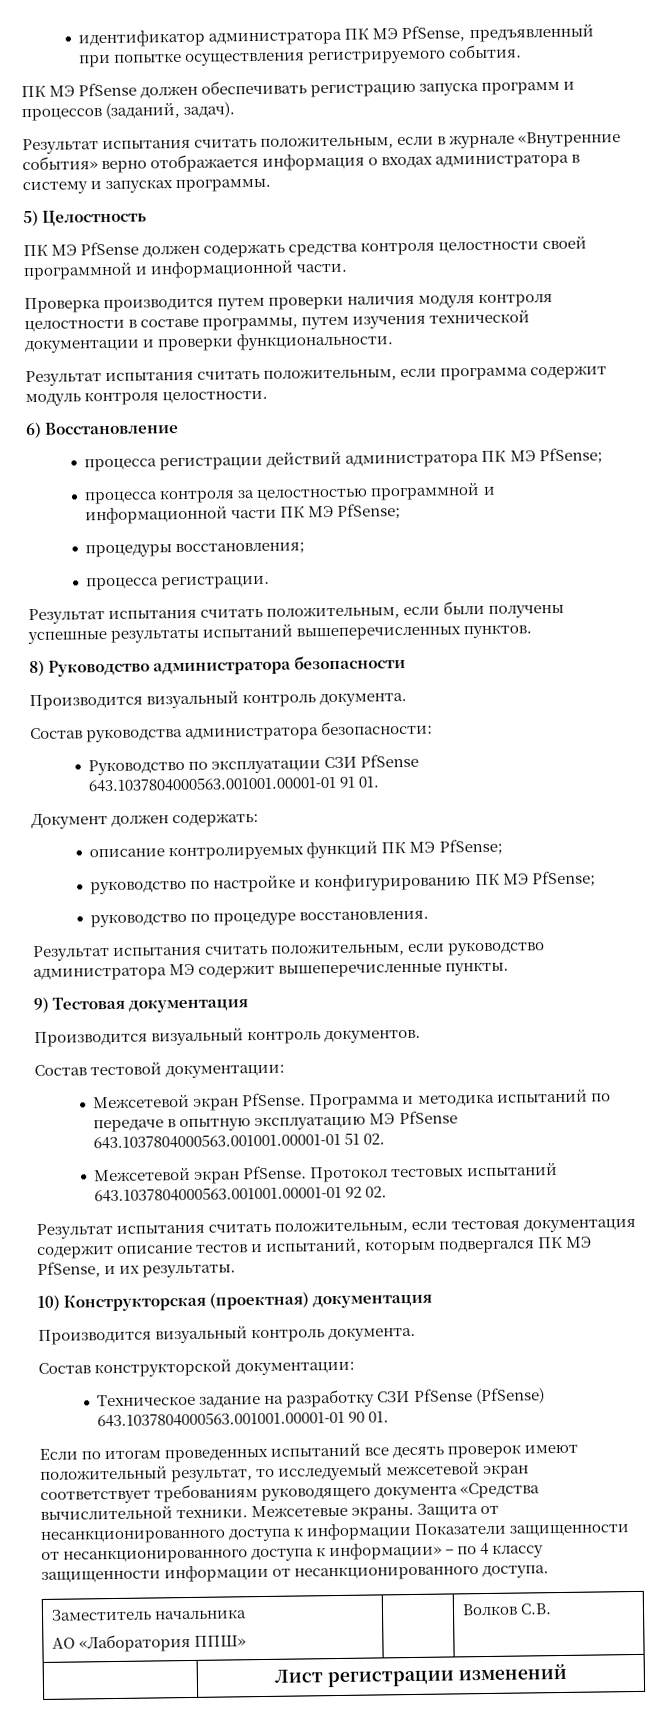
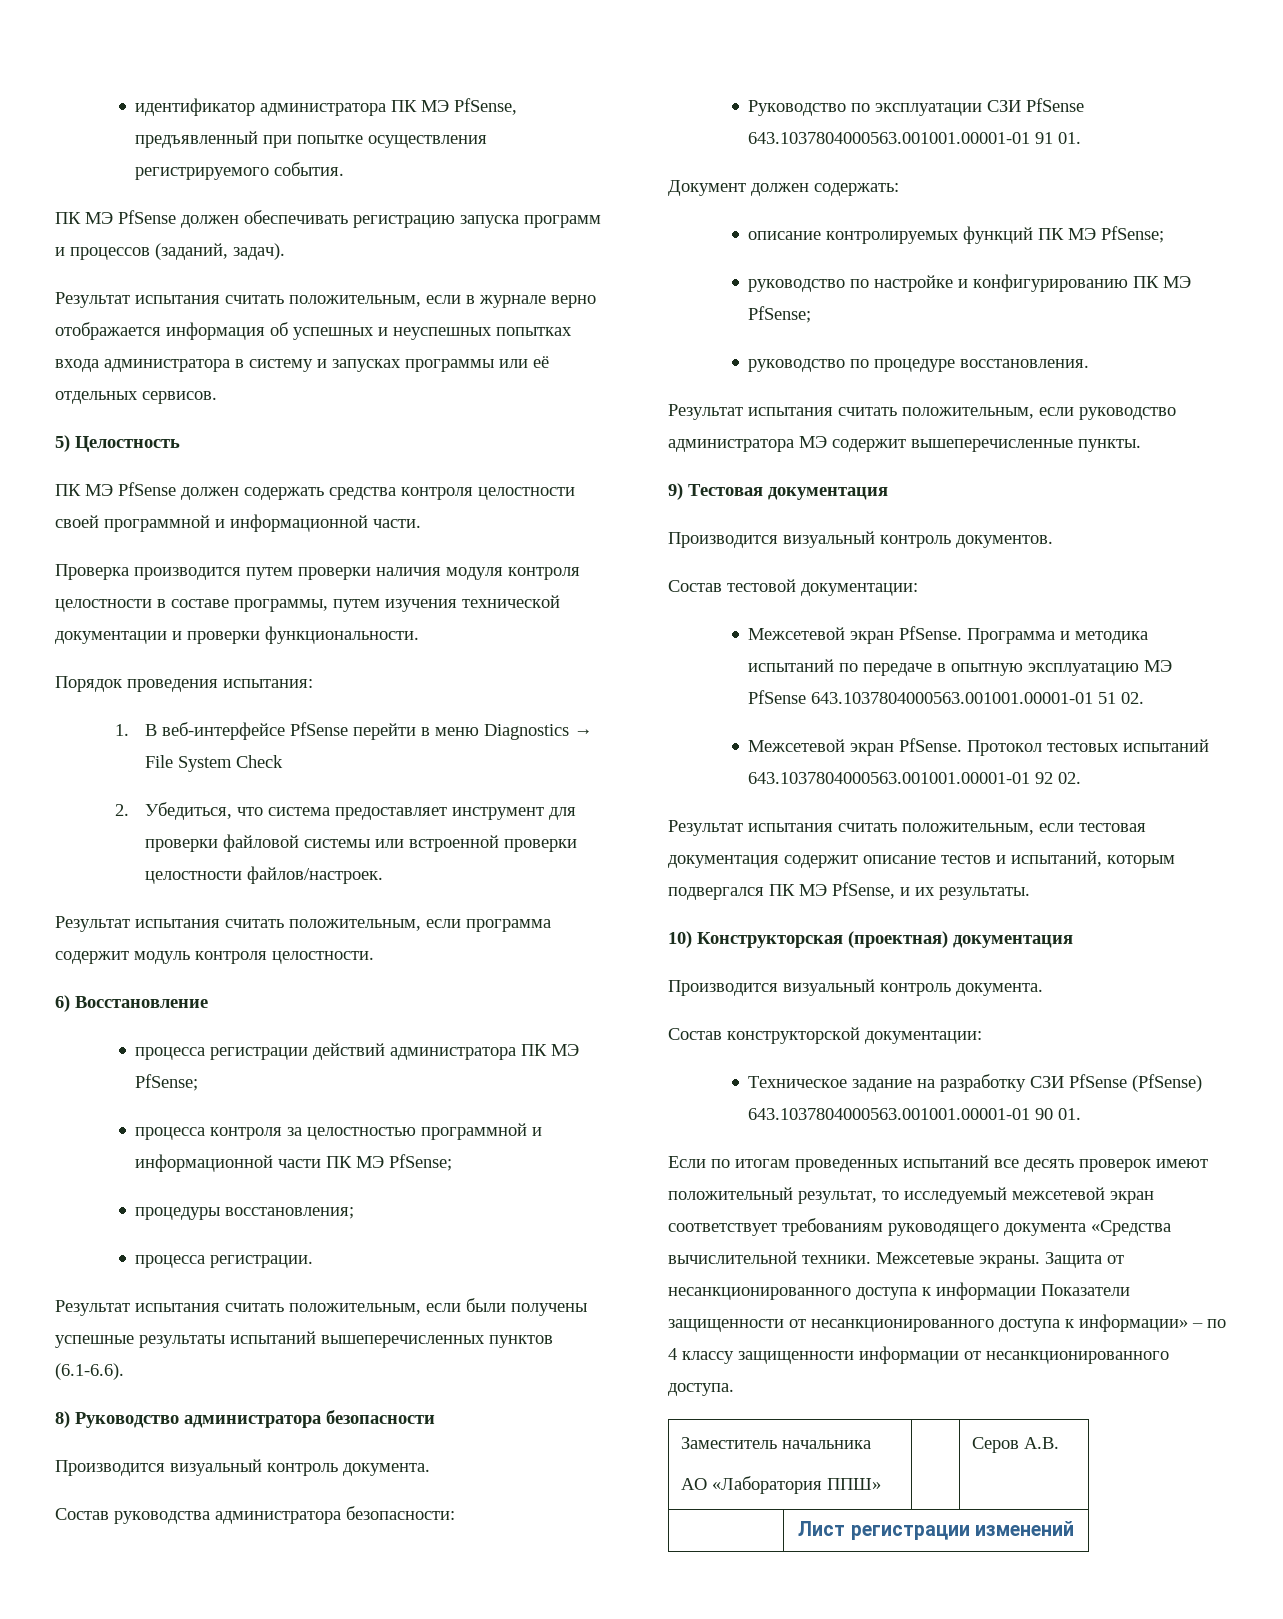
- Результат испытания считать положительным, если в журнале «Внутренние события» верно отображается информация о входах администратора в систему и запусках программы.
+ Результат испытания считать положительным, если в журнале верно отображается информация об успешных и неуспешных попытках входа администратора в систему и запусках программы или её отдельных сервисов.
+ Порядок проведения испытания:
+ 1. В веб-интерфейсе PfSense перейти в меню Diagnostics → File System Check
+ 2. Убедиться, что система предоставляет инструмент для проверки файловой системы или встроенной проверки целостности файлов/настроек.
- Результат испытания считать положительным, если были получены успешные результаты испытаний вышеперечисленных пунктов.
+ Результат испытания считать положительным, если были получены успешные результаты испытаний вышеперечисленных пунктов (6.1-6.6).
  Заместитель начальника
- АО «Лаборатория ППШ» | | Волков С.В.
+ АО «Лаборатория ППШ» | | Серов А.В.

